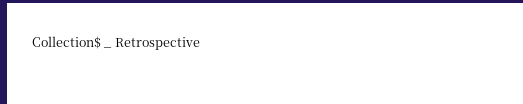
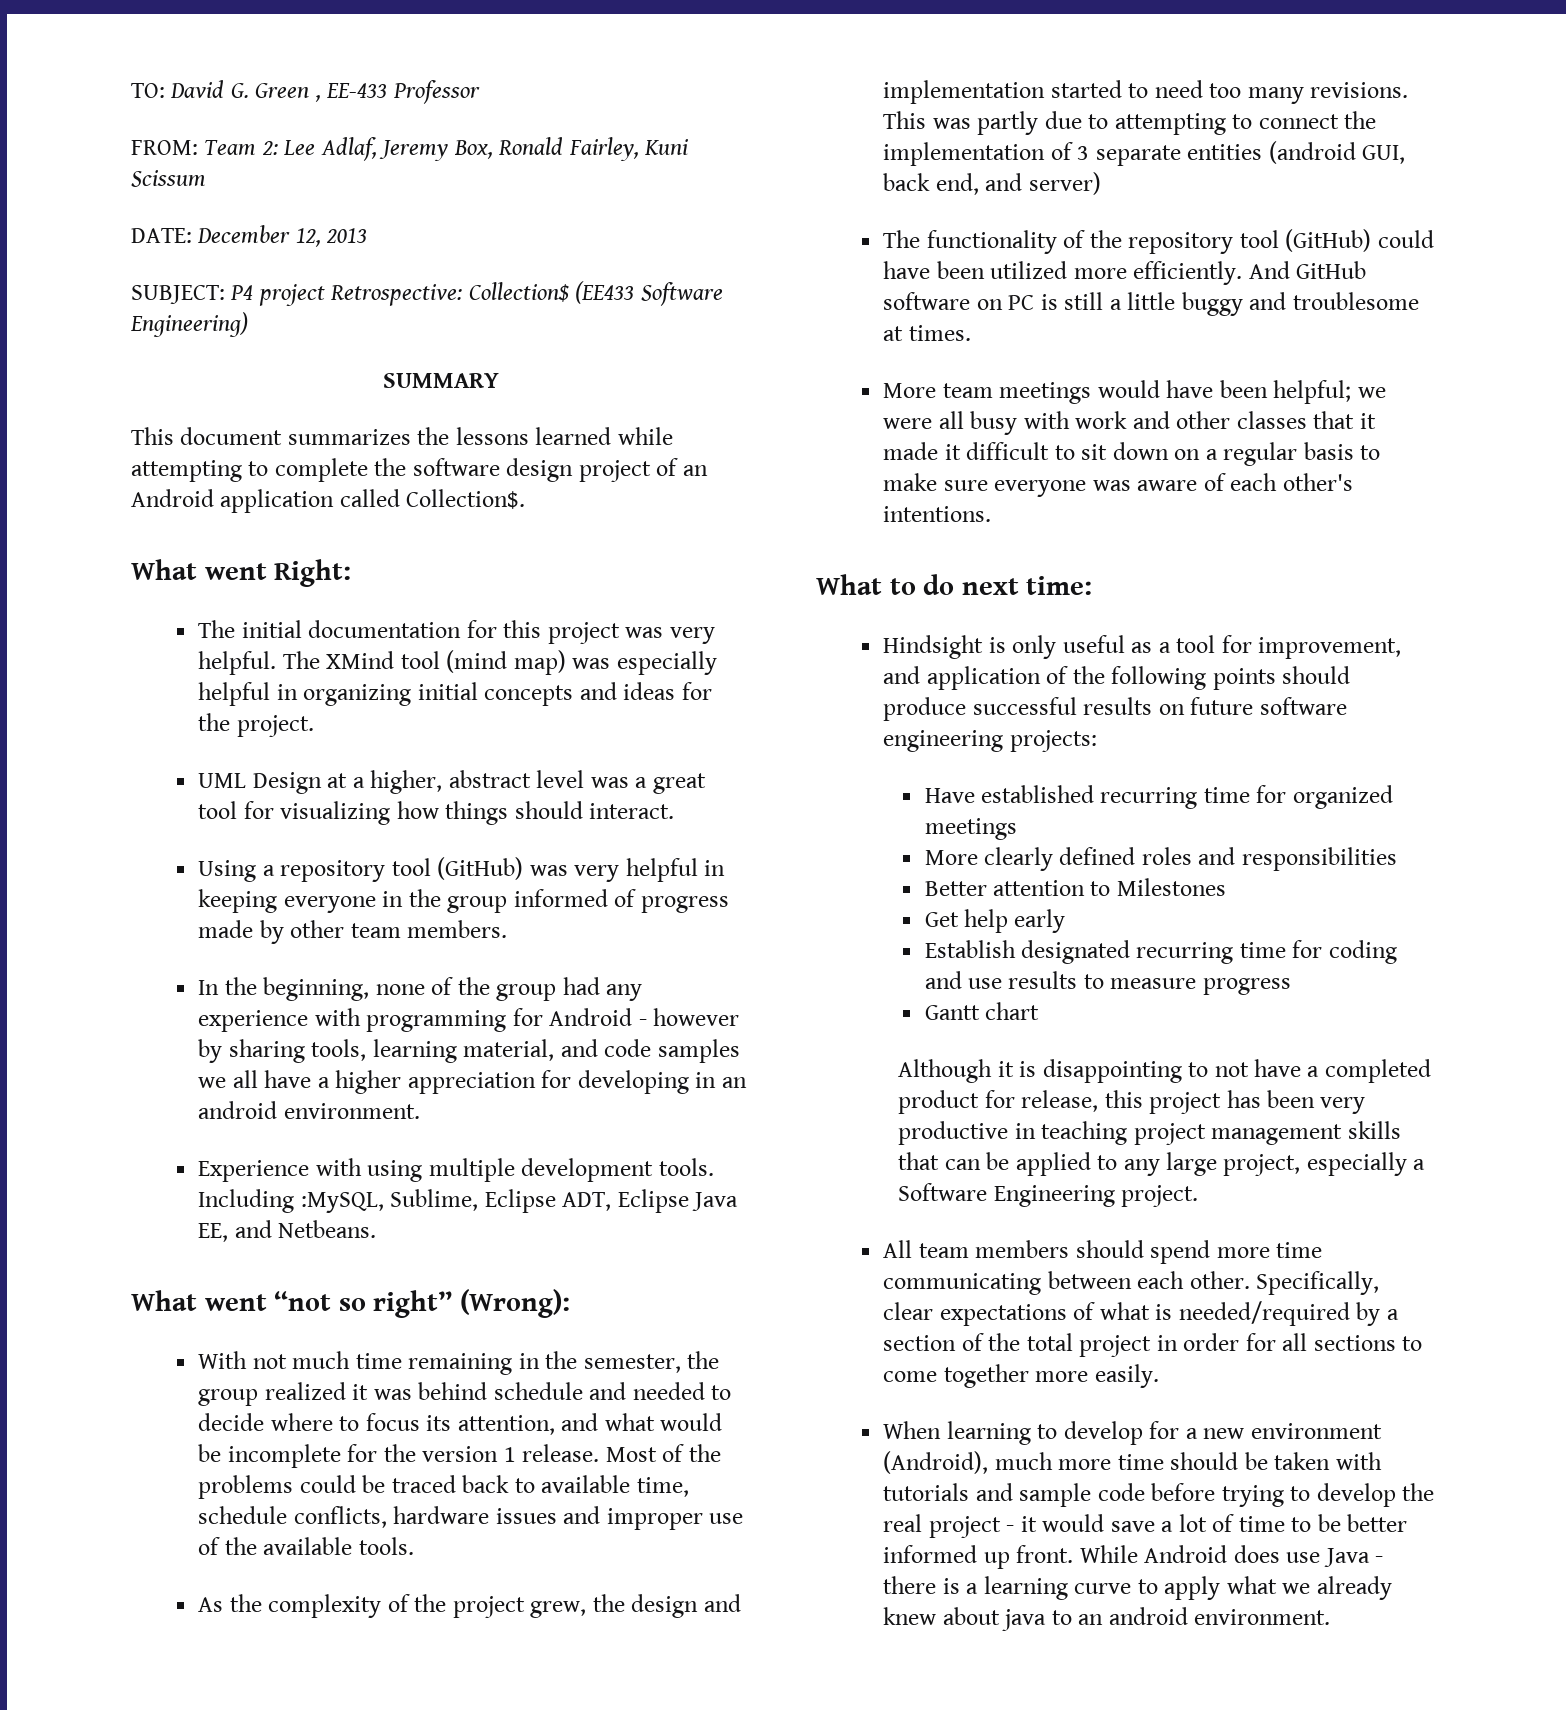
- Collection$ _ Retrospective
+ TO: David G. Green , EE-433 Professor
+ FROM: Team 2: Lee Adlaf, Jeremy Box, Ronald Fairley, Kuni Scissum
+ DATE: December 12, 2013
+ SUBJECT: P4 project Retrospective: Collection$ (EE433 Software Engineering)
+ SUMMARY
+ This document summarizes the lessons learned while attempting to complete the software design project of an Android application called Collection$.
+ What went Right:
+ The initial documentation for this project was very helpful. The XMind tool (mind map) was especially helpful in organizing initial concepts and ideas for the project.
+ UML Design at a higher, abstract level was a great tool for visualizing how things should interact.
+ Using a repository tool (GitHub) was very helpful in keeping everyone in the group informed of progress made by other team members.
+ In the beginning, none of the group had any experience with programming for Android - however by sharing tools, learning material, and code samples we all have a higher appreciation for developing in an android environment.
+ Experience with using multiple development tools. Including :MySQL, Sublime, Eclipse ADT, Eclipse Java EE, and Netbeans.
+ What went “not so right” (Wrong):
+ With not much time remaining in the semester, the group realized it was behind schedule and needed to decide where to focus its attention, and what would be incomplete for the version 1 release. Most of the problems could be traced back to available time, schedule conflicts, hardware issues and improper use of the available tools.
+ As the complexity of the project grew, the design and implementation started to need too many revisions. This was partly due to attempting to connect the implementation of 3 separate entities (android GUI, back end, and server)
+ The functionality of the repository tool (GitHub) could have been utilized more efficiently. And GitHub software on PC is still a little buggy and troublesome at times.
+ More team meetings would have been helpful; we were all busy with work and other classes that it made it difficult to sit down on a regular basis to make sure everyone was aware of each other's intentions.
+ What to do next time:
+ Hindsight is only useful as a tool for improvement, and application of the following points should produce successful results on future software engineering projects:
+ Have established recurring time for organized meetings
+ More clearly defined roles and responsibilities
+ Better attention to Milestones
+ Get help early
+ Establish designated recurring time for coding and use results to measure progress
+ Gantt chart
+ Although it is disappointing to not have a completed product for release, this project has been very productive in teaching project management skills that can be applied to any large project, especially a Software Engineering project.
+ All team members should spend more time communicating between each other. Specifically, clear expectations of what is needed/required by a section of the total project in order for all sections to come together more easily.
+ When learning to develop for a new environment (Android), much more time should be taken with tutorials and sample code before trying to develop the real project - it would save a lot of time to be better informed up front. While Android does use Java - there is a learning curve to apply what we already knew about java to an android environment.

